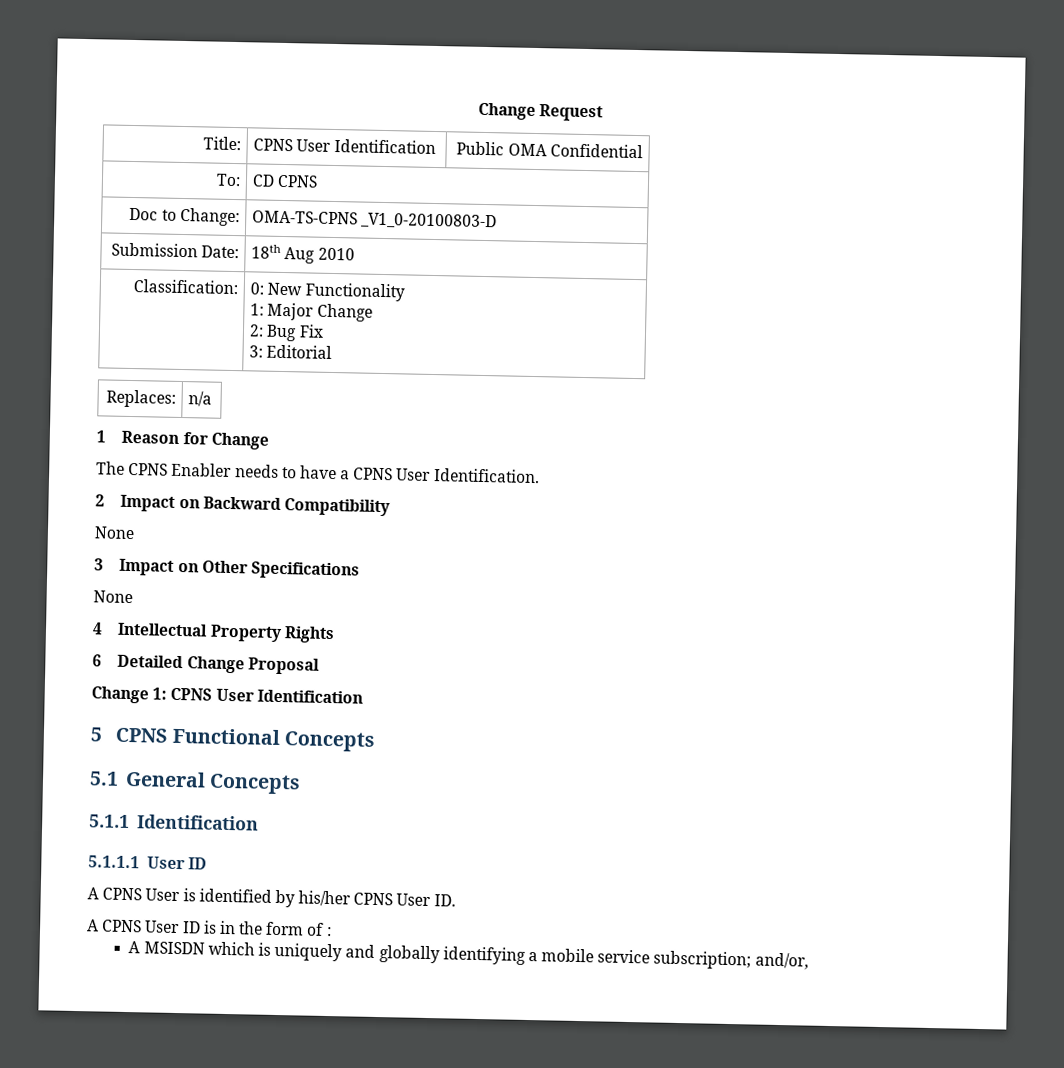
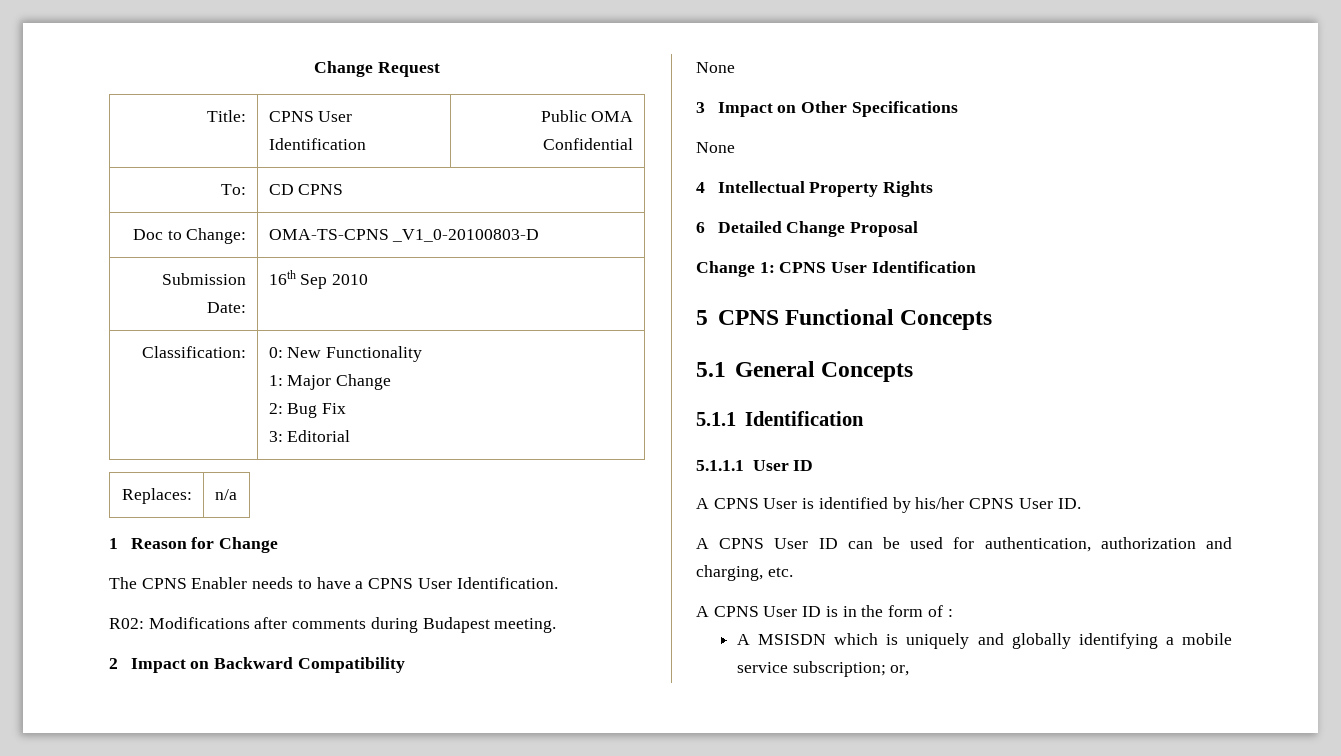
- Submission Date: | 18th Aug 2010
+ Submission Date: | 16th Sep 2010
+ R02: Modifications after comments during Budapest meeting.
+ A CPNS User ID can be used for authentication, authorization and charging, etc.
- A MSISDN which is uniquely and globally identifying a mobile service subscription; and/or,
+ A MSISDN which is uniquely and globally identifying a mobile service subscription; or,

